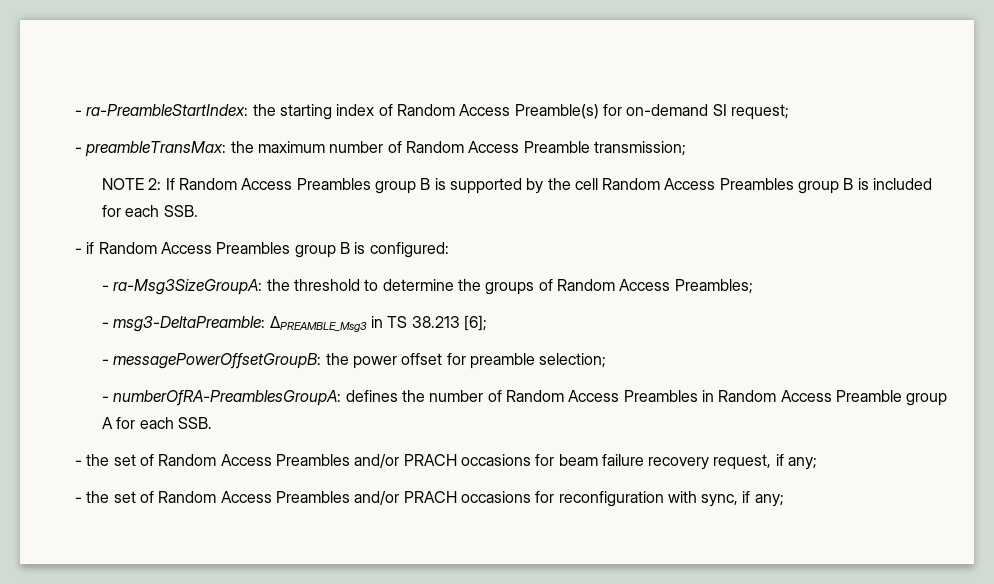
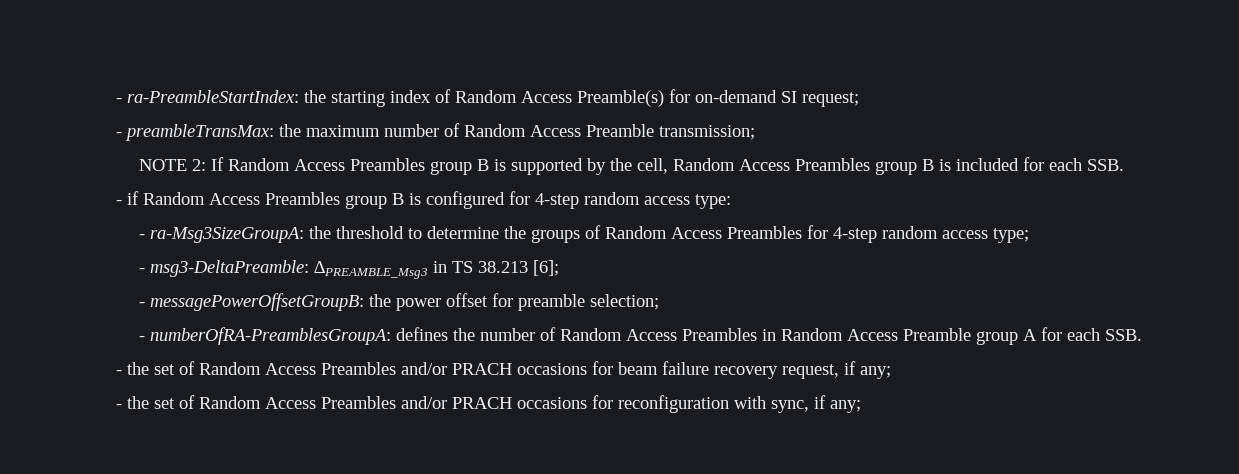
- NOTE 2: If Random Access Preambles group B is supported by the cell Random Access Preambles group B is included for each SSB.
+ NOTE 2: If Random Access Preambles group B is supported by the cell, Random Access Preambles group B is included for each SSB.
- - if Random Access Preambles group B is configured:
+ - if Random Access Preambles group B is configured for 4-step random access type:
- - ra-Msg3SizeGroupA: the threshold to determine the groups of Random Access Preambles;
+ - ra-Msg3SizeGroupA: the threshold to determine the groups of Random Access Preambles for 4-step random access type;

